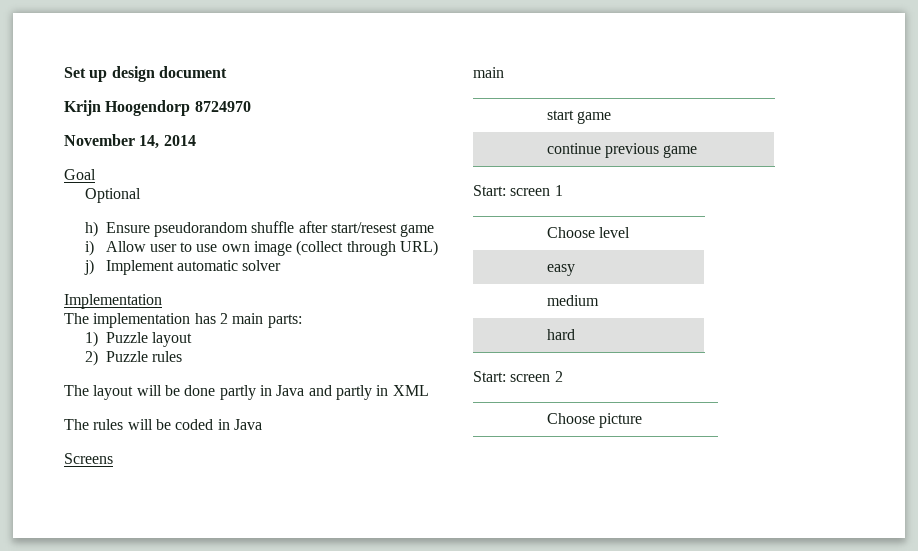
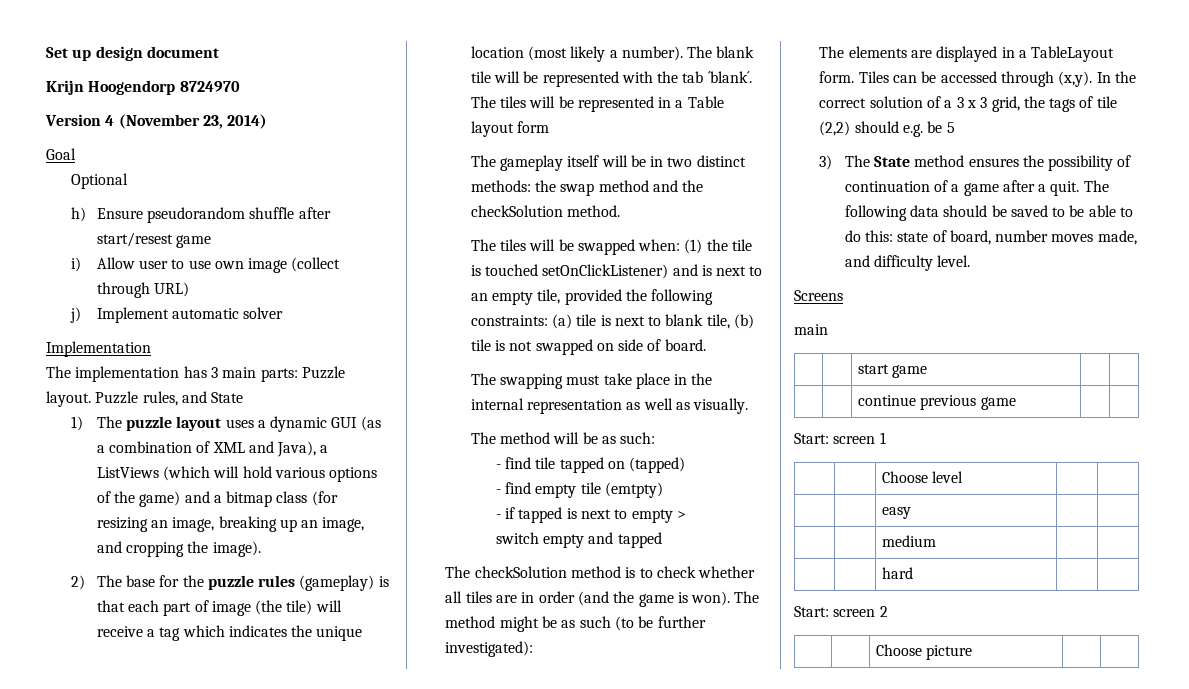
- November 14, 2014
+ Version 4 (November 23, 2014)
- The implementation has 2 main parts:
+ The implementation has 3 main parts: Puzzle layout. Puzzle rules, and State
- 1) Puzzle layout
- 2) Puzzle rules
- The layout will be done partly in Java and partly in XML
- The rules will be coded in Java
+ 1) The puzzle layout uses a dynamic GUI (as a combination of XML and Java), a ListViews (which will hold various options of the game) and a bitmap class (for resizing an image, breaking up an image, and cropping the image).
+ 2) The base for the puzzle rules (gameplay) is that each part of image (the tile) will receive a tag which indicates the unique location (most likely a number). The blank tile will be represented with the tab ´blank´. The tiles will be represented in a Table layout form
+ The gameplay itself will be in two distinct methods: the swap method and the checkSolution method.
+ The tiles will be swapped when: (1) the tile is touched setOnClickListener) and is next to an empty tile, provided the following constraints: (a) tile is next to blank tile, (b) tile is not swapped on side of board.
+ The swapping must take place in the internal representation as well as visually.
+ The method will be as such:
+ - find tile tapped on (tapped)
+ - find empty tile (emtpty)
+ - if tapped is next to empty >
+ switch empty and tapped
+ The checkSolution method is to check whether all tiles are in order (and the game is won). The method might be as such (to be further investigated):
+ The elements are displayed in a TableLayout form. Tiles can be accessed through (x,y). In the correct solution of a 3 x 3 grid, the tags of tile (2,2) should e.g. be 5
+ 3) The State method ensures the possibility of continuation of a game after a quit. The following data should be saved to be able to do this: state of board, number moves made, and difficulty level.

